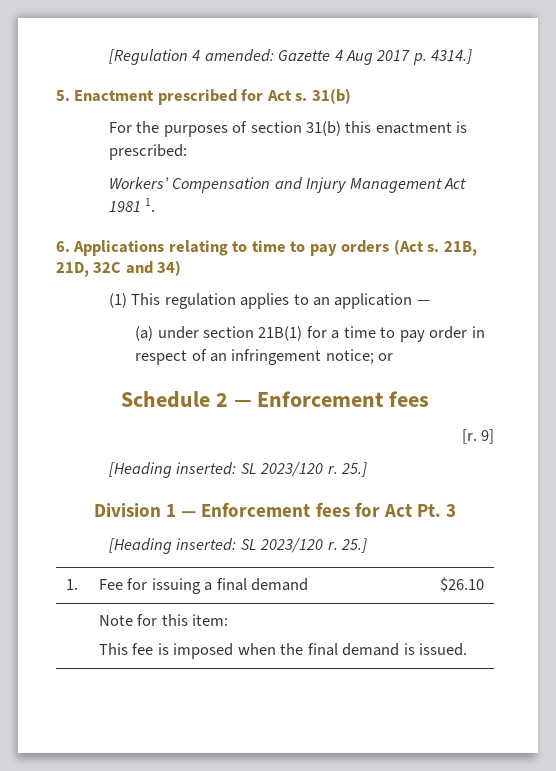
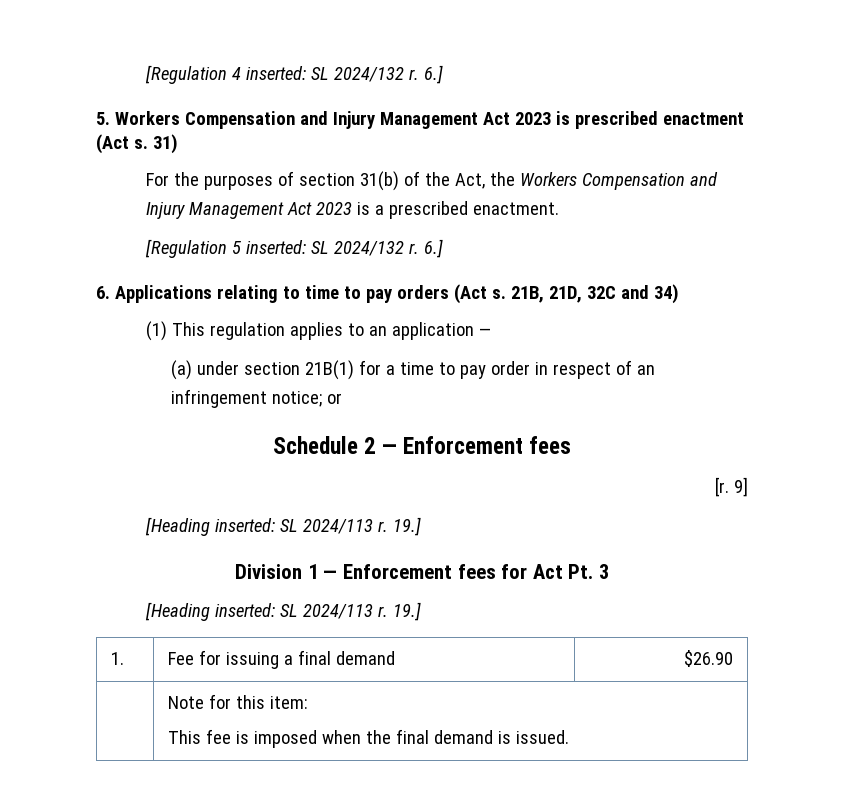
- [Regulation 4 amended: Gazette 4 Aug 2017 p. 4314.]
- 5. Enactment prescribed for Act s. 31(b)
+ [Regulation 4 inserted: SL 2024/132 r. 6.]
+ 5. Workers Compensation and Injury Management Act 2023 is prescribed enactment (Act s. 31)
- For the purposes of section 31(b) this enactment is prescribed:
- Workers’ Compensation and Injury Management Act 1981 1.
+ For the purposes of section 31(b) of the Act, the Workers Compensation and Injury Management Act 2023 is a prescribed enactment.
+ [Regulation 5 inserted: SL 2024/132 r. 6.]
  9]
- [Heading inserted: SL 2023/120 r. 25.]
+ [Heading inserted: SL 2024/113 r. 19.]
  Division 1 — Enforcement fees for Act Pt. 3
- [Heading inserted: SL 2023/120 r. 25.]
+ [Heading inserted: SL 2024/113 r. 19.]
- 1. | Fee for issuing a final demand | $26.10
+ 1. | Fee for issuing a final demand | $26.90

